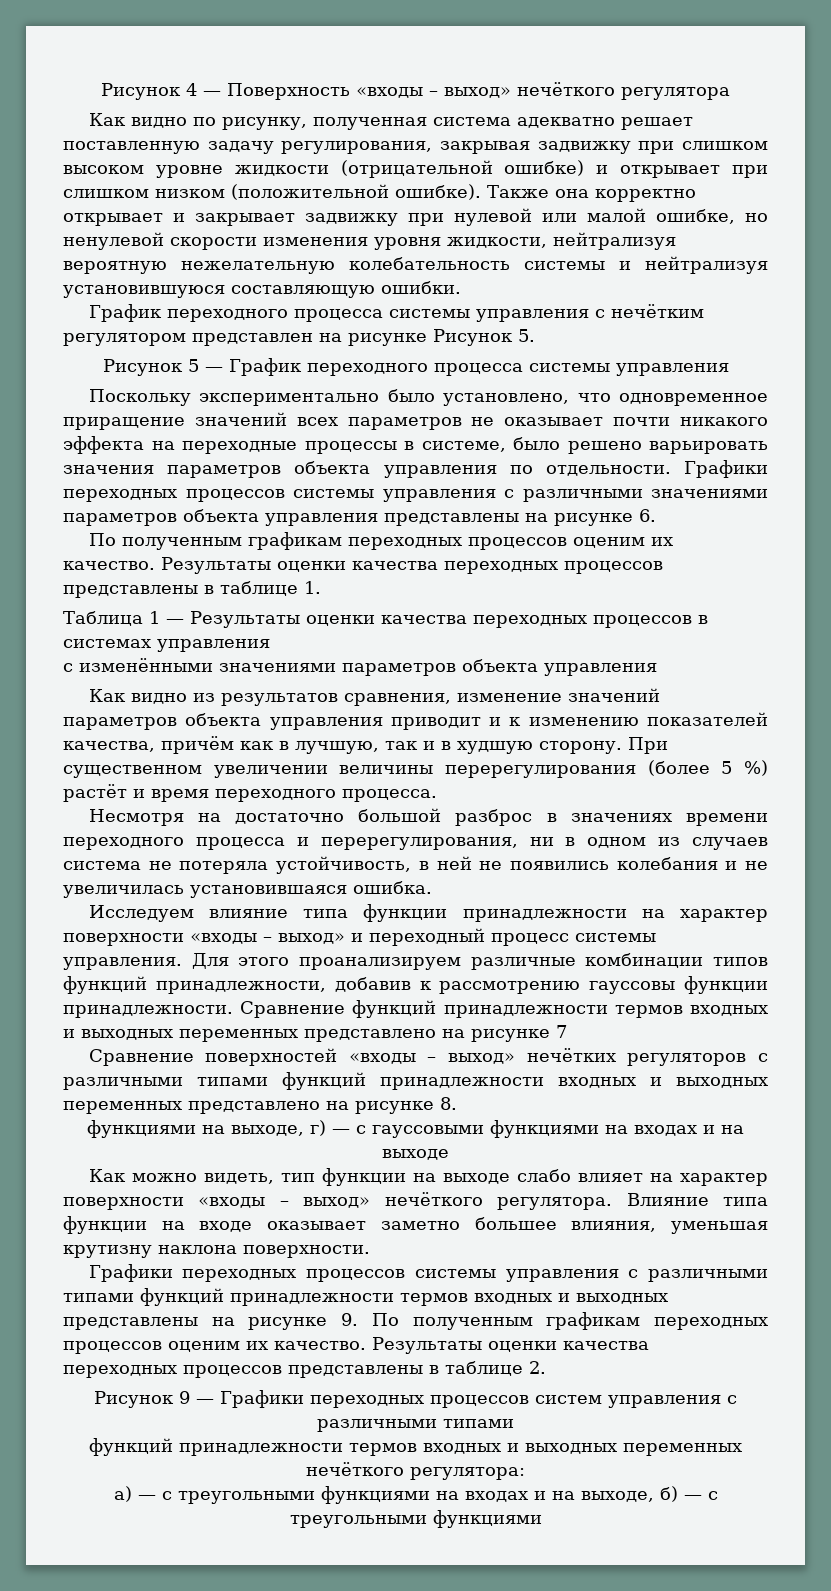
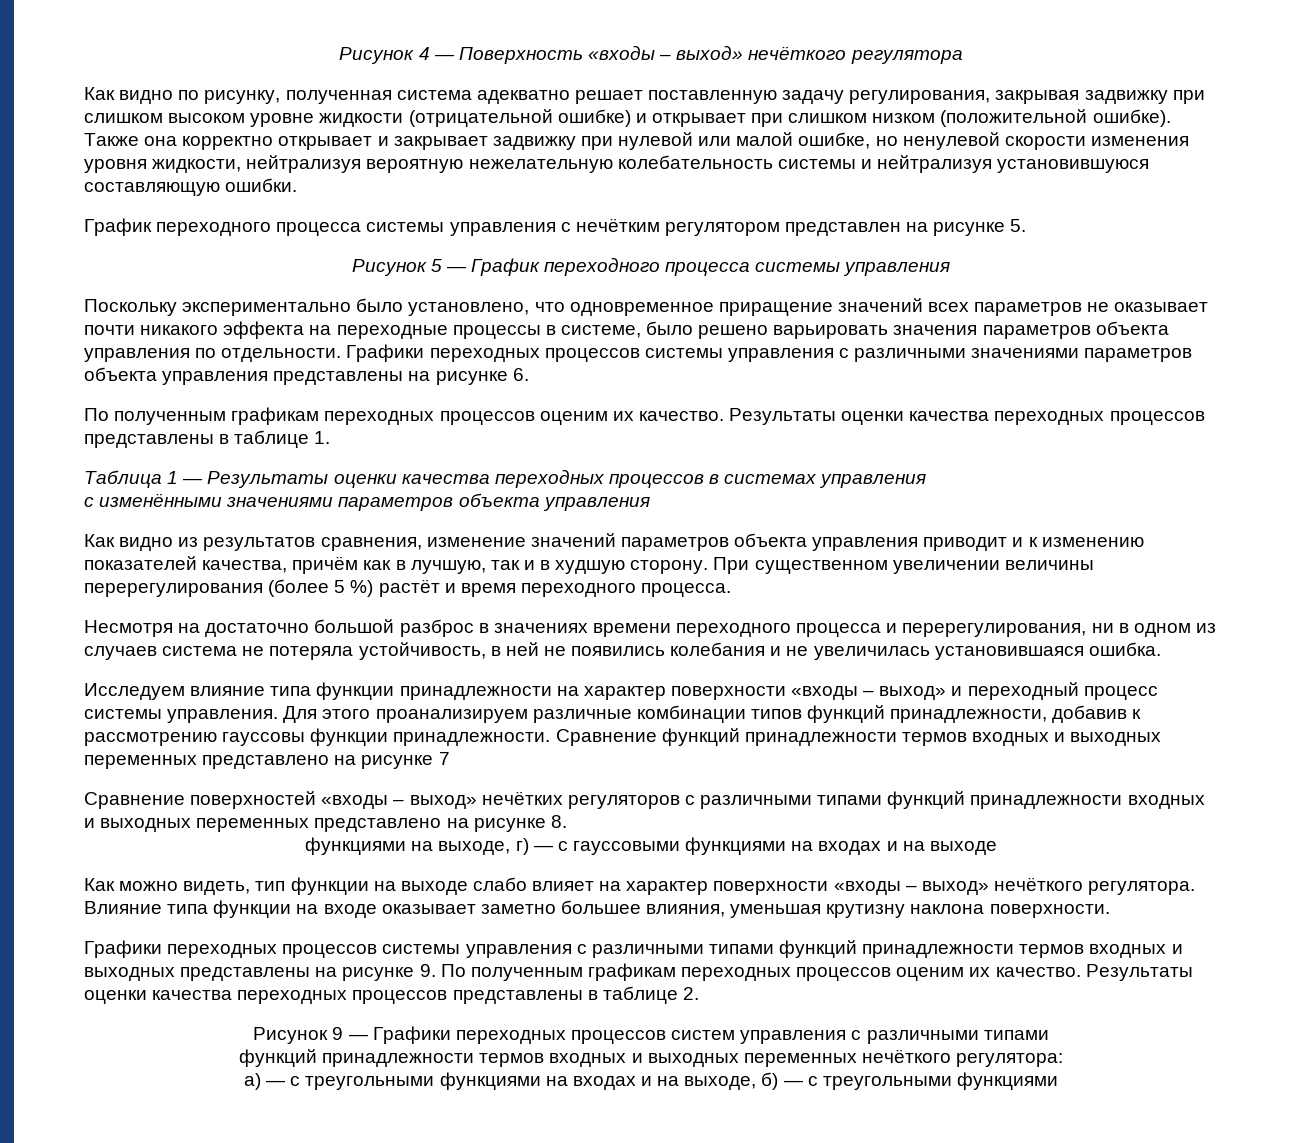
- График переходного процесса системы управления с нечётким регулятором представлен на рисунке Рисунок 5.
+ График переходного процесса системы управления с нечётким регулятором представлен на рисунке 5.

